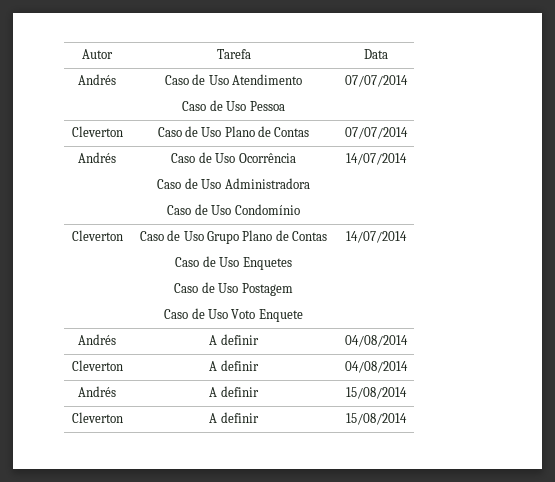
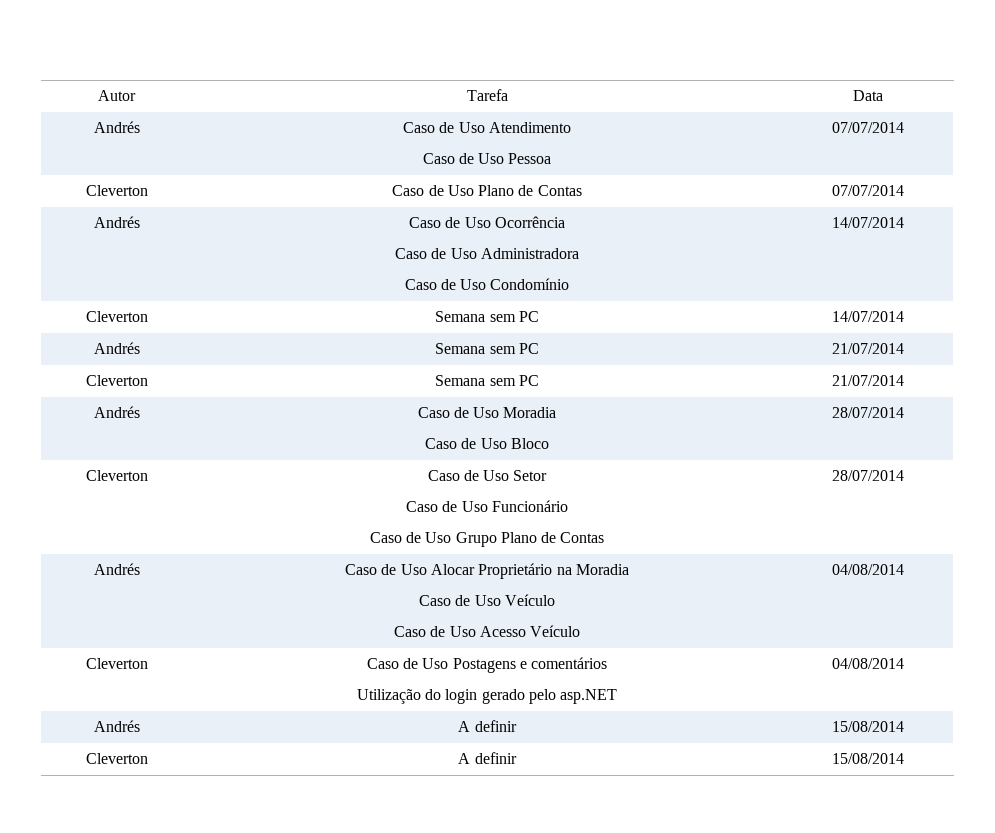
- Cleverton | Caso de Uso Grupo Plano de Contas
- Caso de Uso Enquetes
- Caso de Uso Postagem
- Caso de Uso Voto Enquete | 14/07/2014
- Andrés | A definir | 04/08/2014
- Cleverton | A definir | 04/08/2014
+ Cleverton | Semana sem PC | 14/07/2014
+ Andrés | Semana sem PC | 21/07/2014
+ Cleverton | Semana sem PC | 21/07/2014
+ Andrés | Caso de Uso Moradia
+ Caso de Uso Bloco | 28/07/2014
+ Cleverton | Caso de Uso Setor
+ Caso de Uso Funcionário
+ Caso de Uso Grupo Plano de Contas | 28/07/2014
+ Andrés | Caso de Uso Alocar Proprietário na Moradia
+ Caso de Uso Veículo
+ Caso de Uso Acesso Veículo | 04/08/2014
+ Cleverton | Caso de Uso Postagens e comentários
+ Utilização do login gerado pelo asp.NET | 04/08/2014

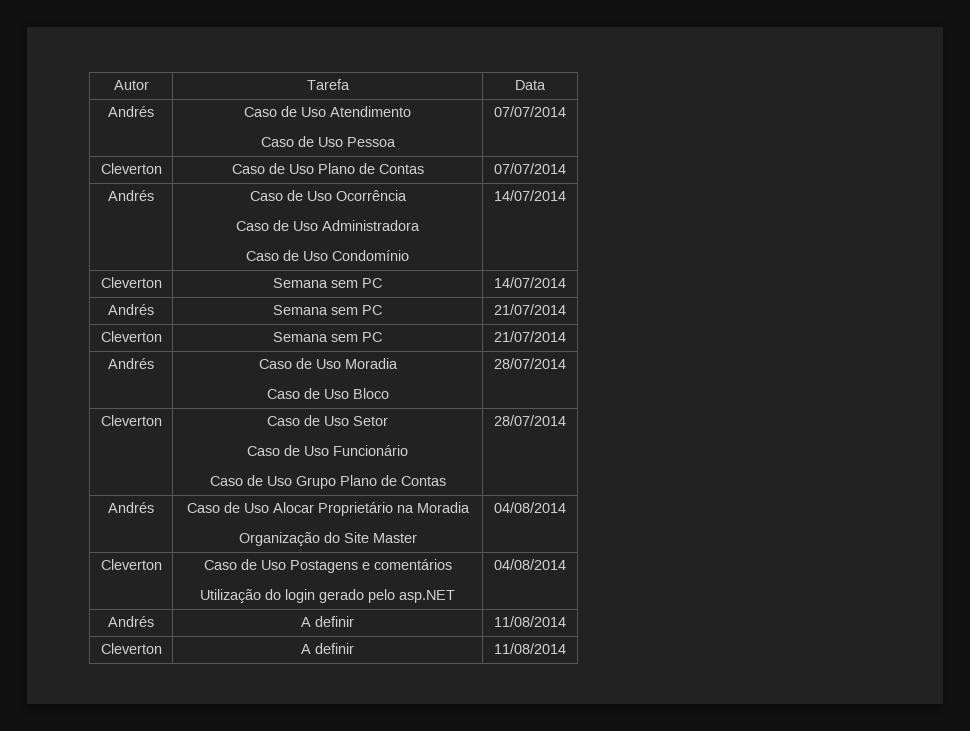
  Andrés | Caso de Uso Alocar Proprietário na Moradia
- Caso de Uso Veículo
- Caso de Uso Acesso Veículo | 04/08/2014
+ Organização do Site Master | 04/08/2014
- Andrés | A definir | 15/08/2014
+ Andrés | A definir | 11/08/2014
- Cleverton | A definir | 15/08/2014
+ Cleverton | A definir | 11/08/2014

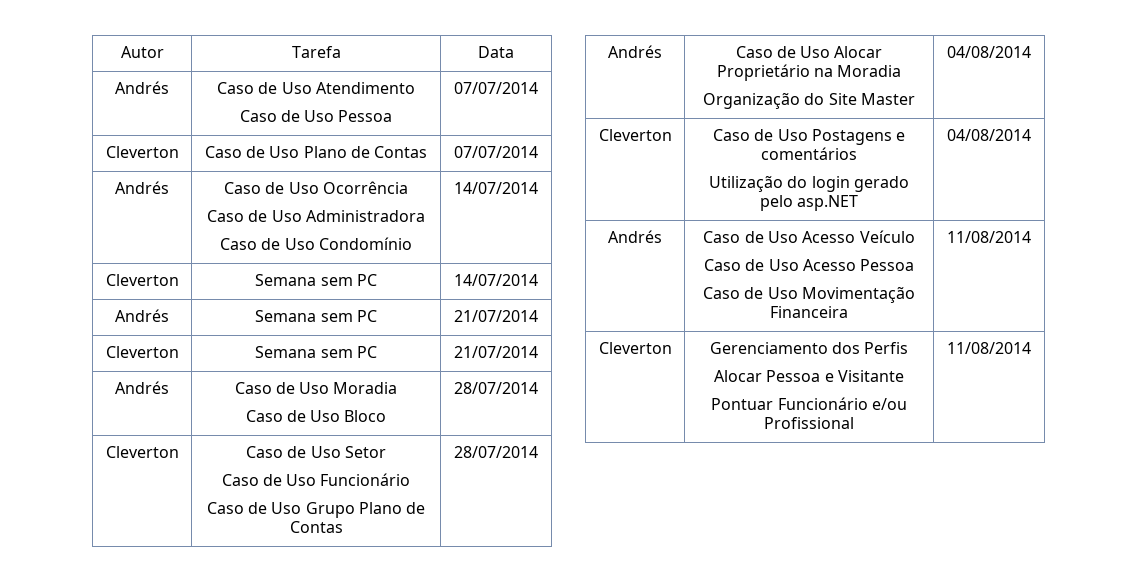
- Andrés | A definir | 11/08/2014
- Cleverton | A definir | 11/08/2014
+ Andrés | Caso de Uso Acesso Veículo
+ Caso de Uso Acesso Pessoa
+ Caso de Uso Movimentação Financeira | 11/08/2014
+ Cleverton | Gerenciamento dos Perfis
+ Alocar Pessoa e Visitante
+ Pontuar Funcionário e/ou Profissional | 11/08/2014

